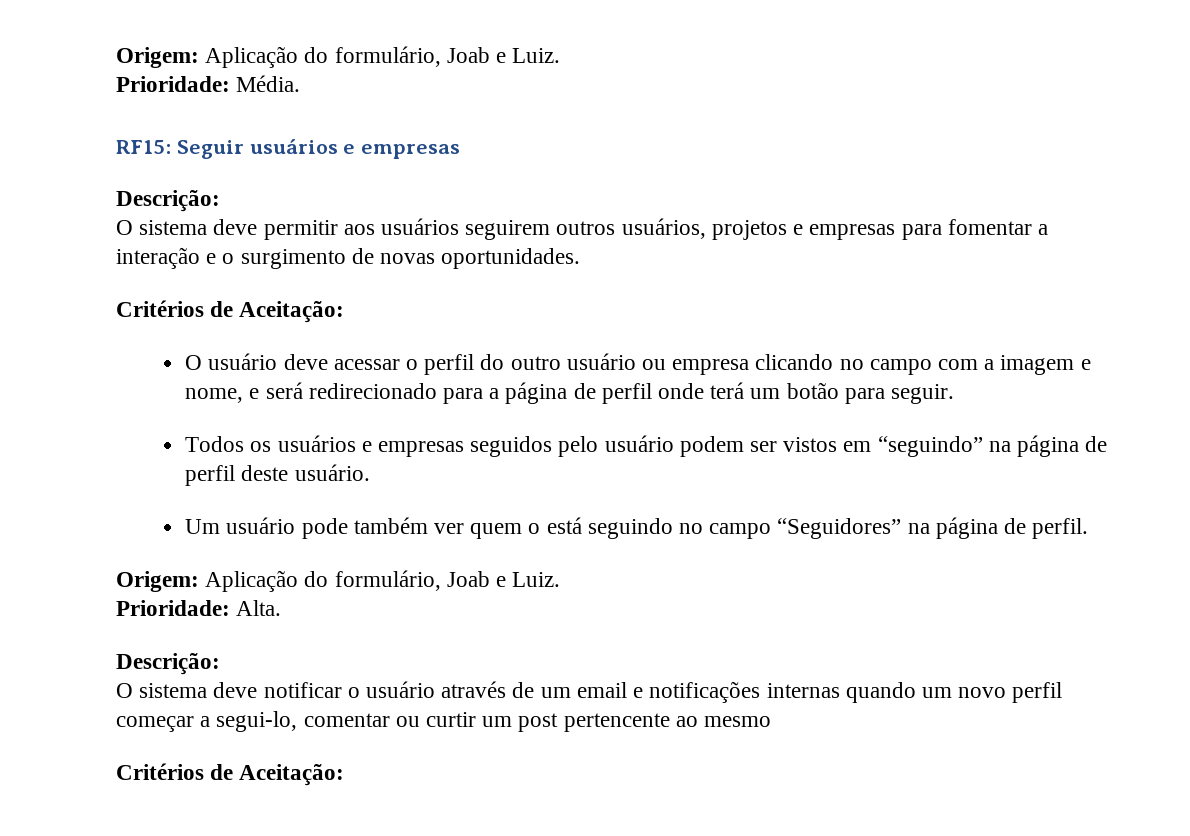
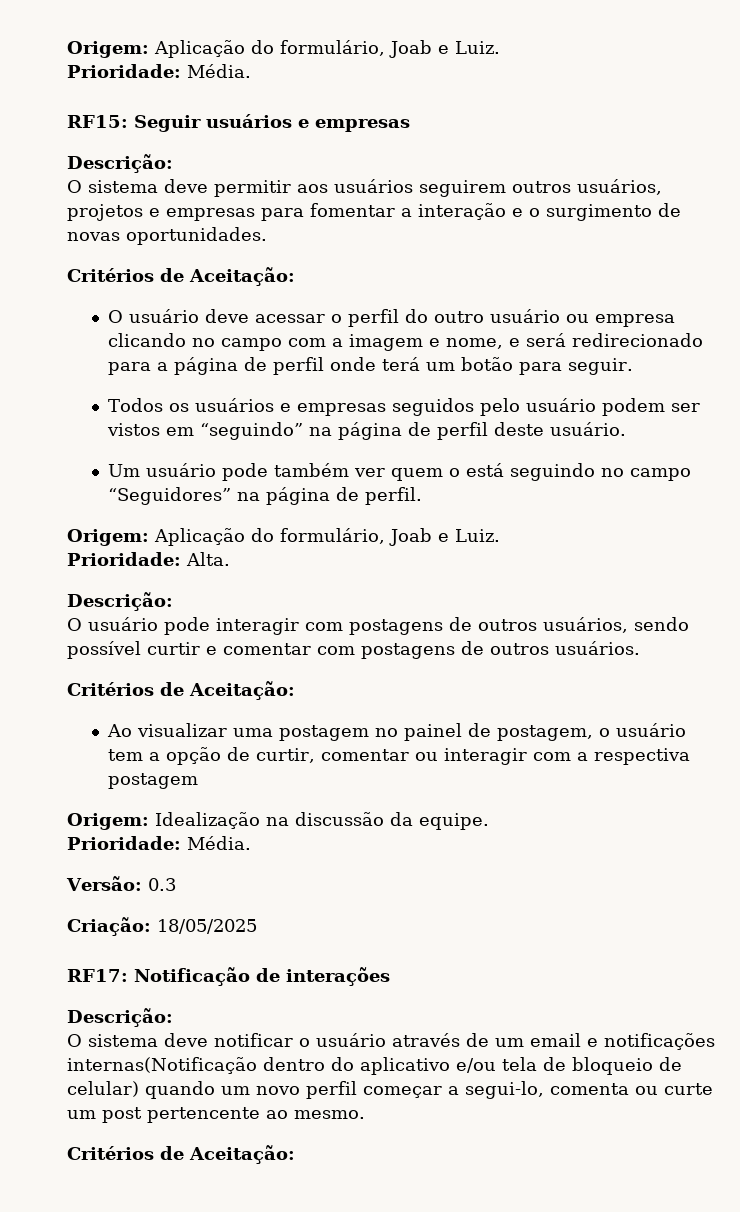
+ O usuário pode interagir com postagens de outros usuários, sendo possível curtir e comentar com postagens de outros usuários.
+ Critérios de Aceitação:
+ Ao visualizar uma postagem no painel de postagem, o usuário tem a opção de curtir, comentar ou interagir com a respectiva postagem
+ Origem: Idealização na discussão da equipe.
+ Prioridade: Média.
+ Versão: 0.3
+ Criação: 18/05/2025
+ RF17: Notificação de interações
+ Descrição:
- O sistema deve notificar o usuário através de um email e notificações internas quando um novo perfil começar a segui-lo, comentar ou curtir um post pertencente ao mesmo
+ O sistema deve notificar o usuário através de um email e notificações internas(Notificação dentro do aplicativo e/ou tela de bloqueio de celular) quando um novo perfil começar a segui-lo, comenta ou curte um post pertencente ao mesmo.

